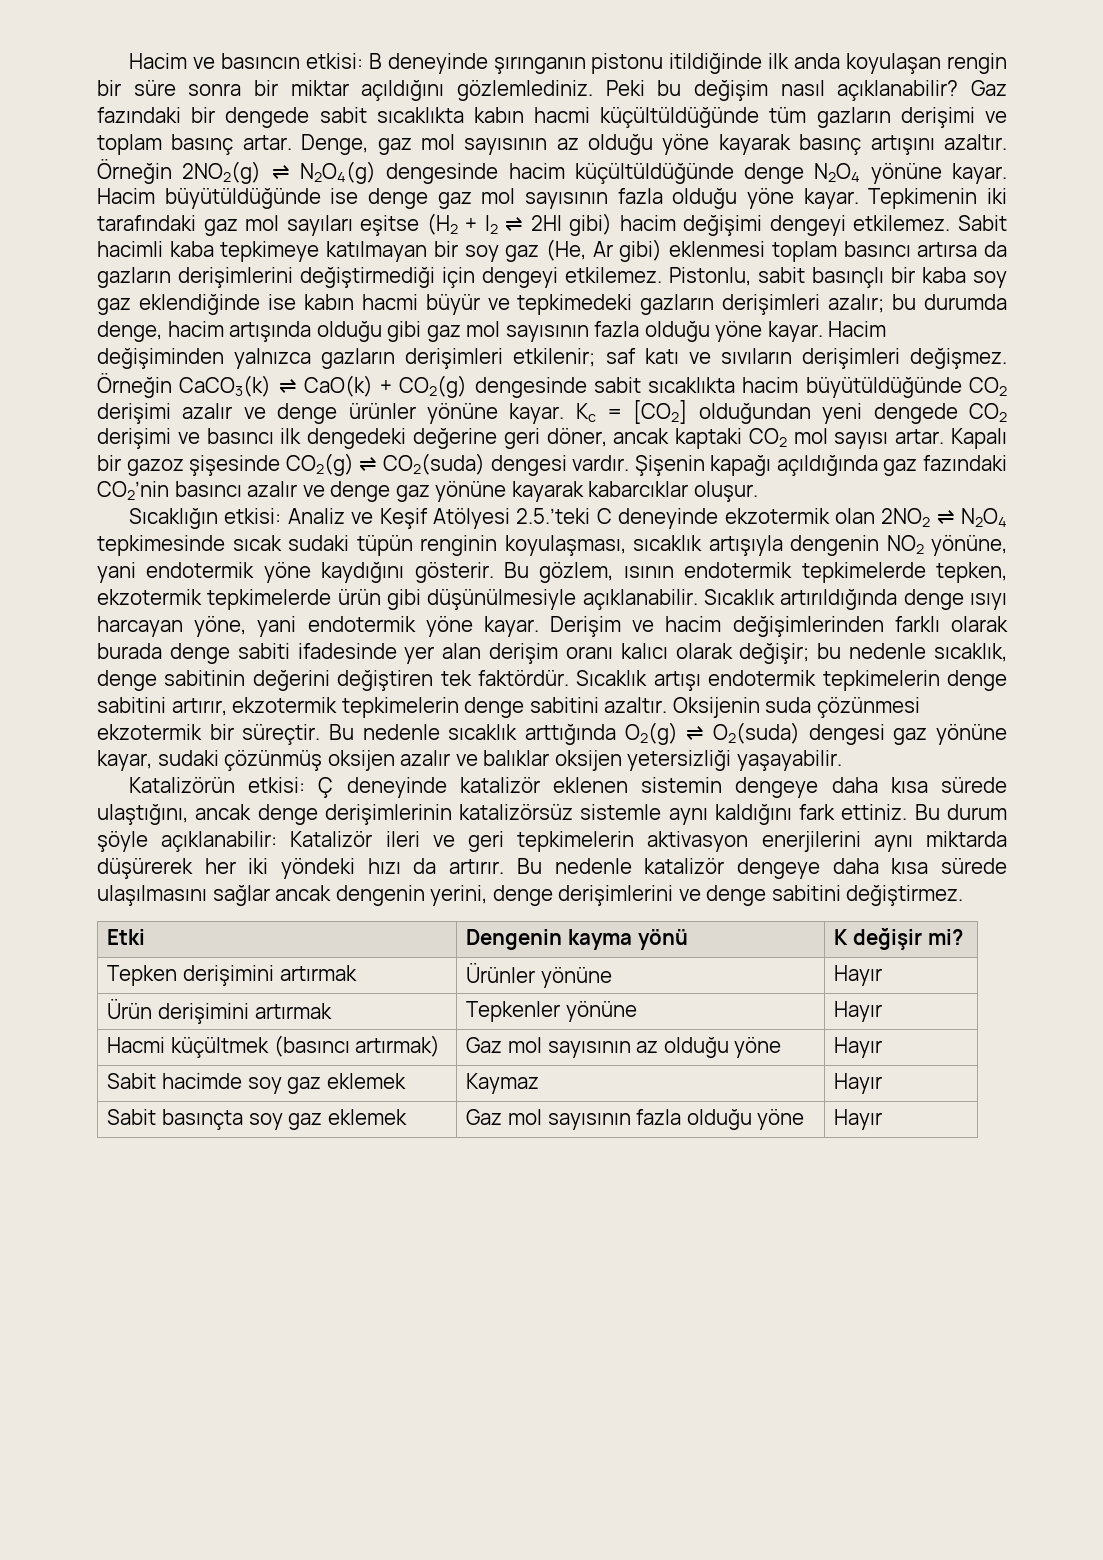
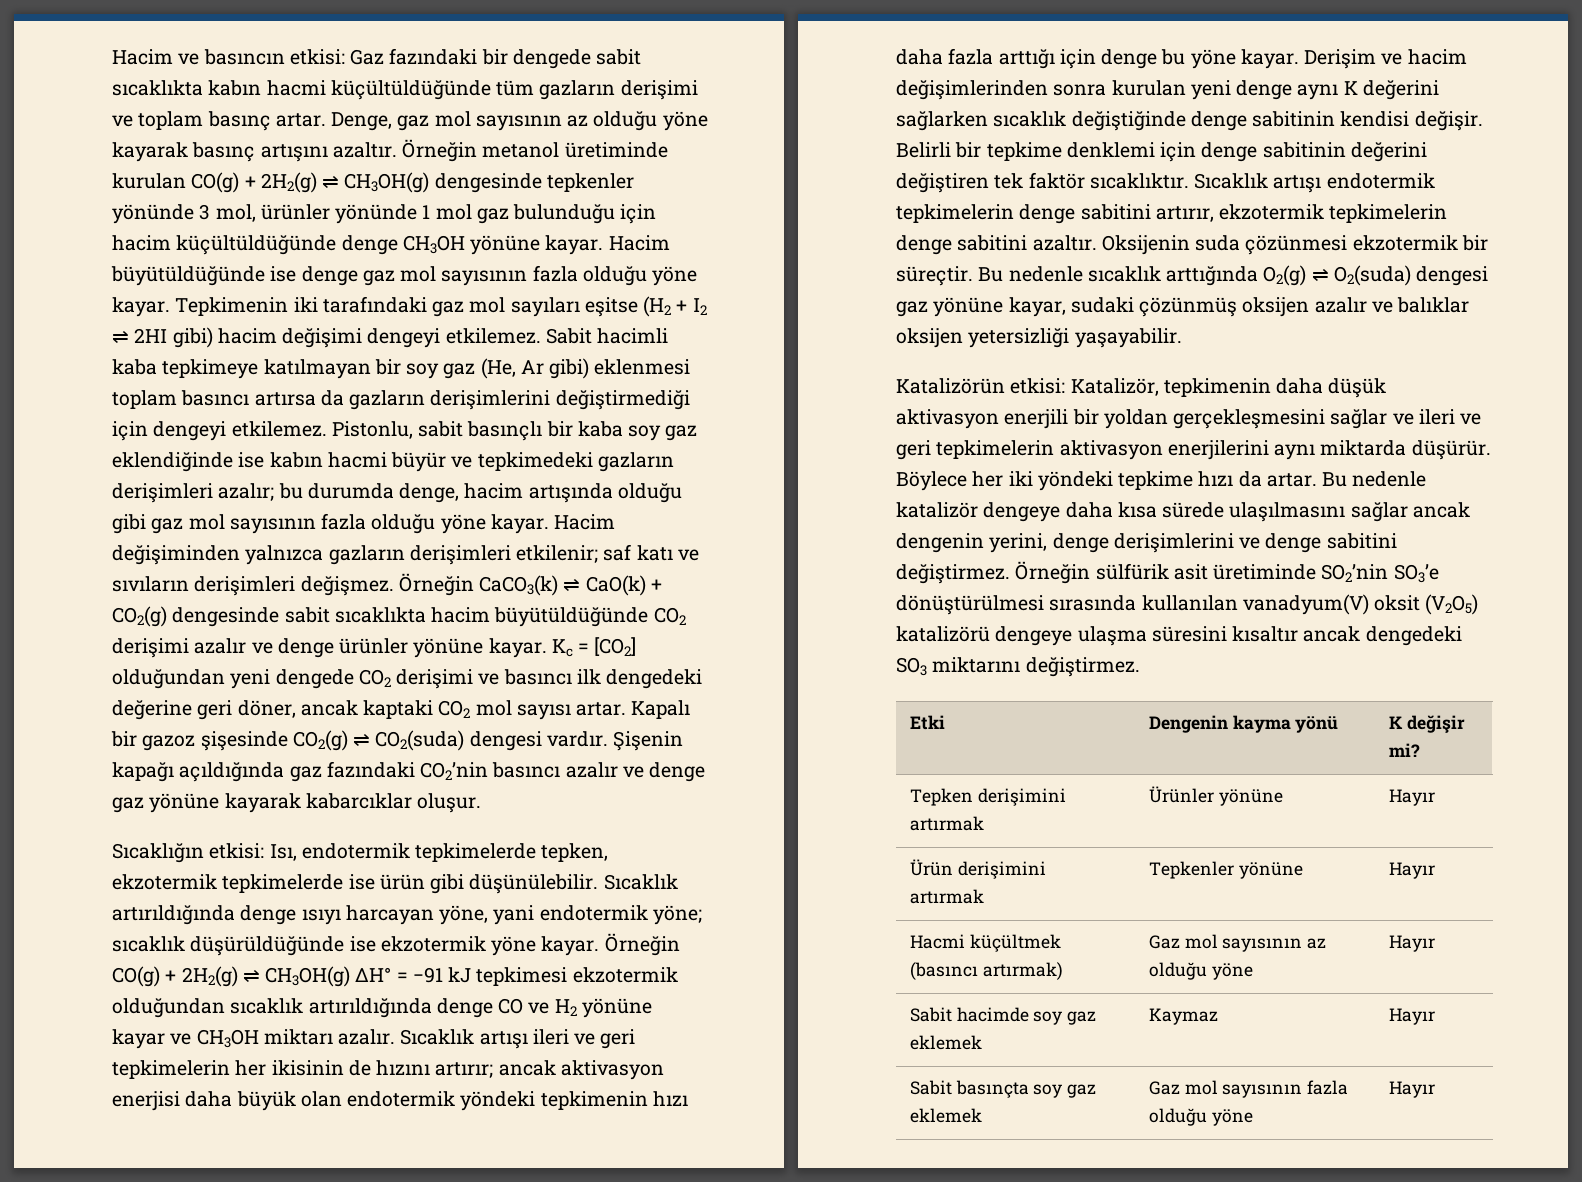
- Hacim ve basıncın etkisi: B deneyinde şırınganın pistonu itildiğinde ilk anda koyulaşan rengin bir süre sonra bir miktar açıldığını gözlemlediniz. Peki bu değişim nasıl açıklanabilir? Gaz fazındaki bir dengede sabit sıcaklıkta kabın hacmi küçültüldüğünde tüm gazların derişimi ve toplam basınç artar.
+ Hacim ve basıncın etkisi: Gaz fazındaki bir dengede sabit sıcaklıkta kabın hacmi küçültüldüğünde tüm gazların derişimi ve toplam basınç artar.
- Örneğin 2NO2(g) ⇌ N2O4(g) dengesinde hacim küçültüldüğünde denge N2O4 yönüne kayar.
+ Örneğin metanol üretiminde kurulan CO(g) + 2H2(g) ⇌ CH3OH(g) dengesinde tepkenler yönünde 3 mol, ürünler yönünde 1 mol gaz bulunduğu için hacim küçültüldüğünde denge CH3OH yönüne kayar.
- Sıcaklığın etkisi: Analiz ve Keşif Atölyesi 2.5.’teki C deneyinde ekzotermik olan 2NO2 ⇌ N2O4 tepkimesinde sıcak sudaki tüpün renginin koyulaşması, sıcaklık artışıyla dengenin NO2 yönüne, yani endotermik yöne kaydığını gösterir. Bu gözlem, ısının endotermik tepkimelerde tepken, ekzotermik tepkimelerde ürün gibi düşünülmesiyle açıklanabilir.
+ Sıcaklığın etkisi: Isı, endotermik tepkimelerde tepken, ekzotermik tepkimelerde ise ürün gibi düşünülebilir.
- Sıcaklık artırıldığında denge ısıyı harcayan yöne, yani endotermik yöne kayar.
+ Sıcaklık artırıldığında denge ısıyı harcayan yöne, yani endotermik yöne; sıcaklık düşürüldüğünde ise ekzotermik yöne kayar. Örneğin CO(g) + 2H2(g) ⇌ CH3OH(g) ΔH° = −91 kJ tepkimesi ekzotermik olduğundan sıcaklık artırıldığında denge CO ve H2 yönüne kayar ve CH3OH miktarı azalır. Sıcaklık artışı ileri ve geri tepkimelerin her ikisinin de hızını artırır; ancak aktivasyon enerjisi daha büyük olan endotermik yöndeki tepkimenin hızı daha fazla arttığı için denge bu yöne kayar.
- Derişim ve hacim değişimlerinden farklı olarak burada denge sabiti ifadesinde yer alan derişim oranı kalıcı olarak değişir; bu nedenle sıcaklık, denge sabitinin değerini değiştiren tek faktördür.
+ Derişim ve hacim değişimlerinden sonra kurulan yeni denge aynı K değerini sağlarken sıcaklık değiştiğinde denge sabitinin kendisi değişir. Belirli bir tepkime denklemi için denge sabitinin değerini değiştiren tek faktör sıcaklıktır.
- Katalizörün etkisi: Ç deneyinde katalizör eklenen sistemin dengeye daha kısa sürede ulaştığını, ancak denge derişimlerinin katalizörsüz sistemle aynı kaldığını fark ettiniz. Bu durum şöyle açıklanabilir: Katalizör ileri ve geri tepkimelerin aktivasyon enerjilerini aynı miktarda düşürerek her iki yöndeki hızı da artırır.
+ Katalizörün etkisi: Katalizör, tepkimenin daha düşük aktivasyon enerjili bir yoldan gerçekleşmesini sağlar ve ileri ve geri tepkimelerin aktivasyon enerjilerini aynı miktarda düşürür. Böylece her iki yöndeki tepkime hızı da artar.
+ Örneğin sülfürik asit üretiminde SO2’nin SO3’e dönüştürülmesi sırasında kullanılan vanadyum(V) oksit (V2O5) katalizörü dengeye ulaşma süresini kısaltır ancak dengedeki SO3 miktarını değiştirmez.

